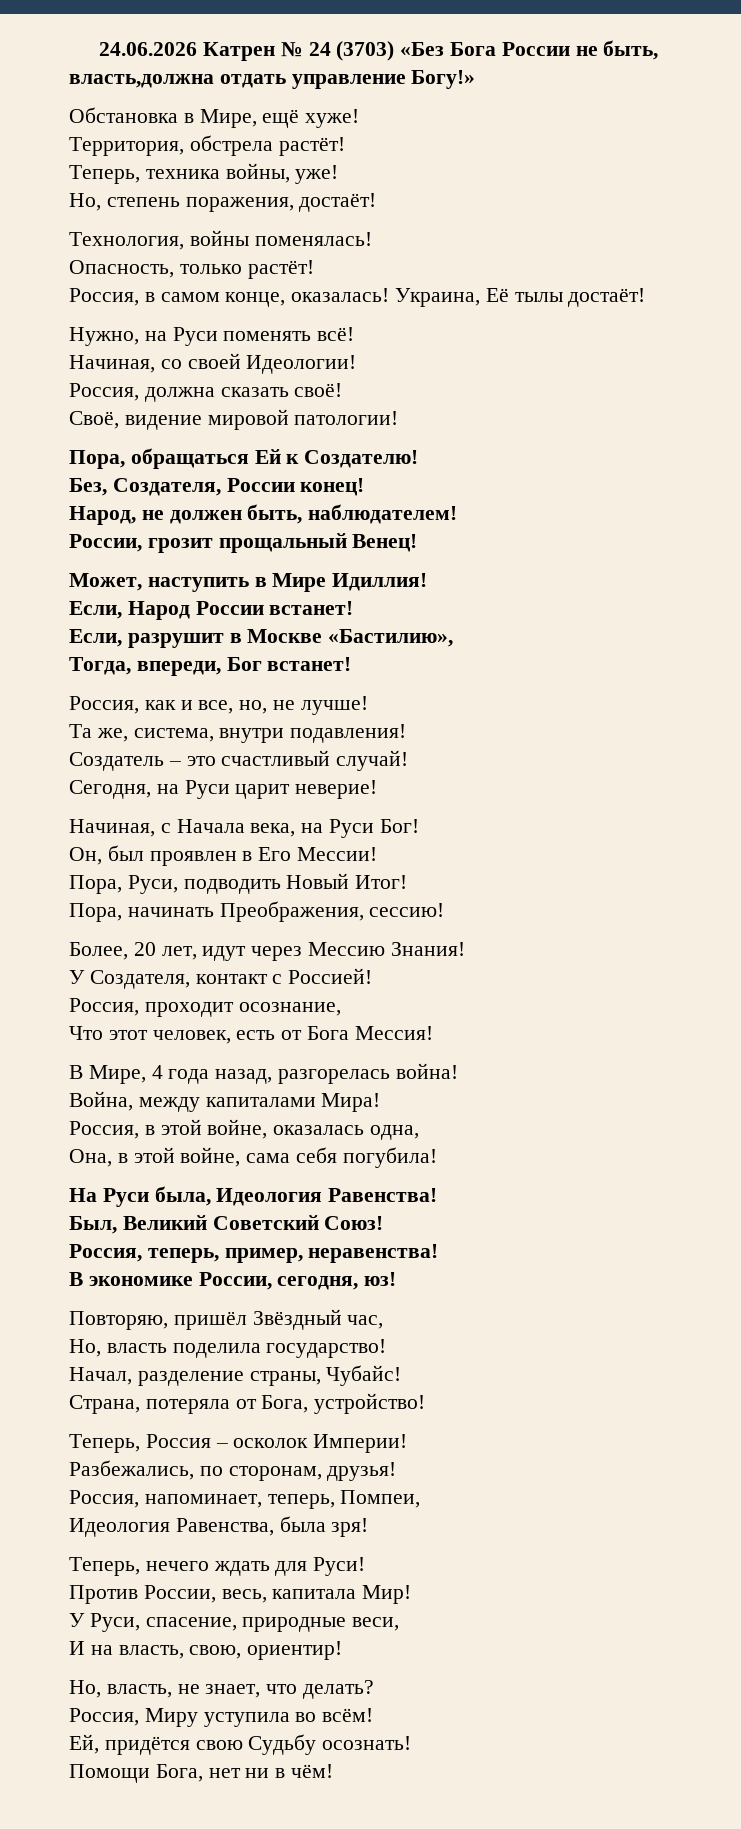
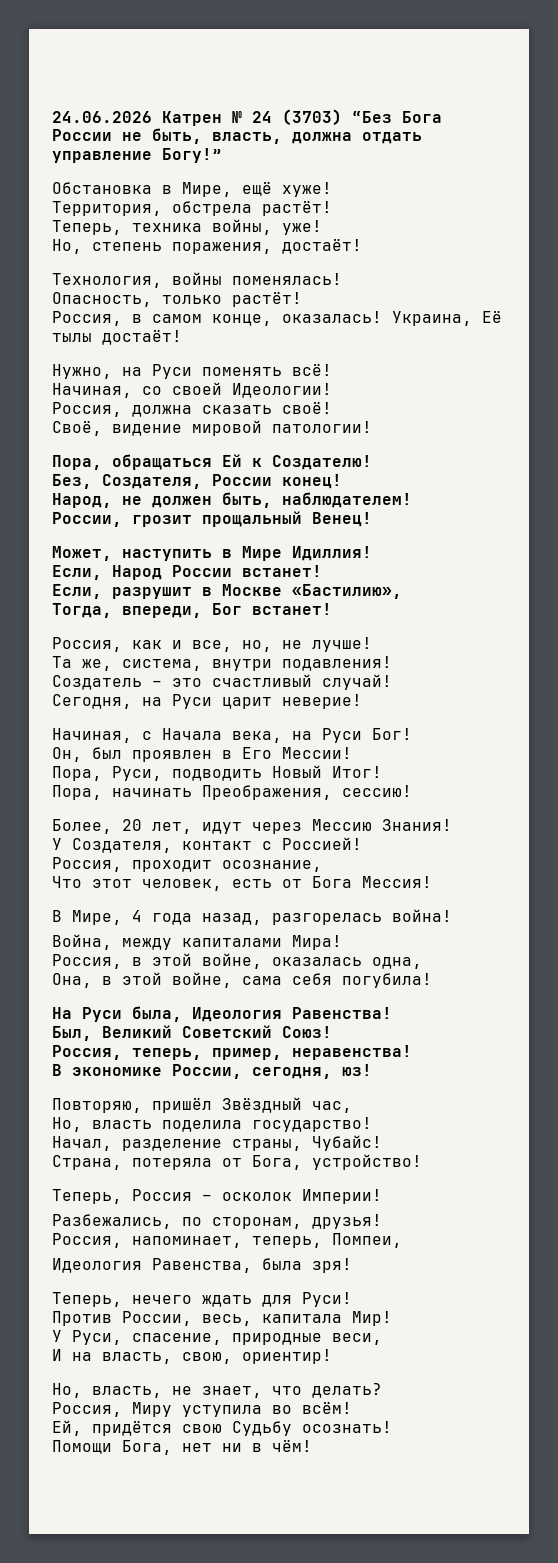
- 24.06.2026 Катрен № 24 (3703) «Без Бога России не быть, власть,должна отдать управление Богу!»
+ 24.06.2026 Катрен № 24 (3703) “Без Бога России не быть, власть, должна отдать управление Богу!”

